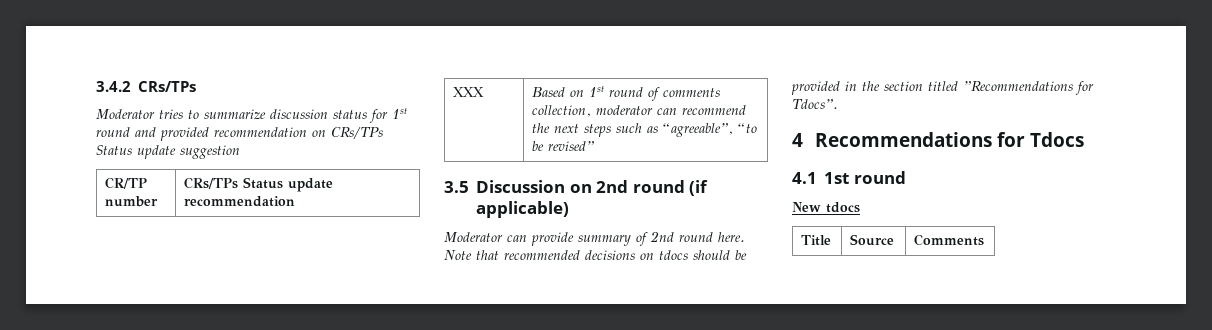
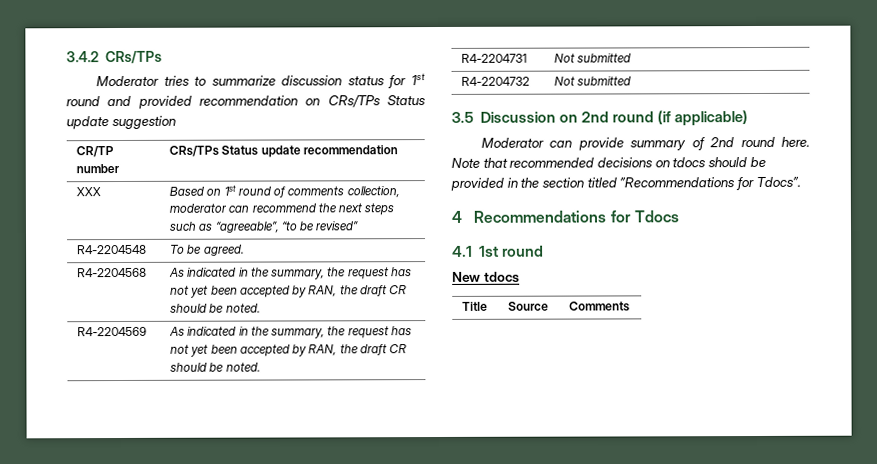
+ R4-2204548 | To be agreed.
+ R4-2204568 | As indicated in the summary, the request has not yet been accepted by RAN, the draft CR should be noted.
+ R4-2204569 | As indicated in the summary, the request has not yet been accepted by RAN, the draft CR should be noted.
+ R4-2204731 | Not submitted
+ R4-2204732 | Not submitted

